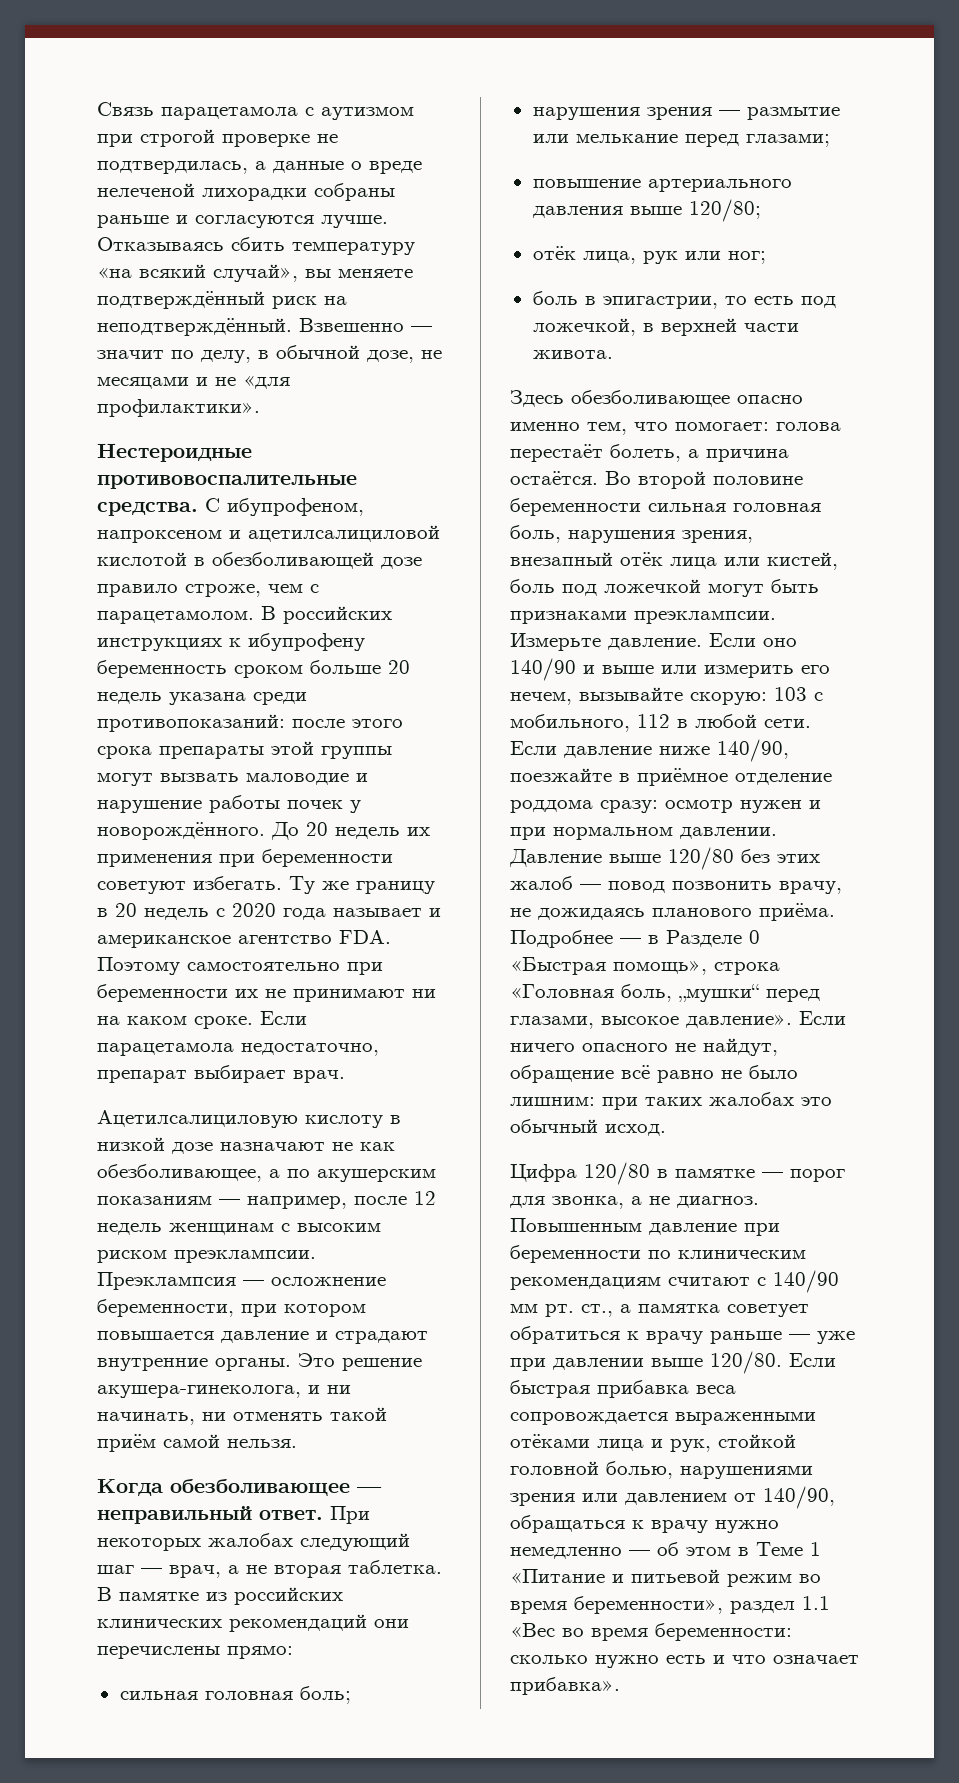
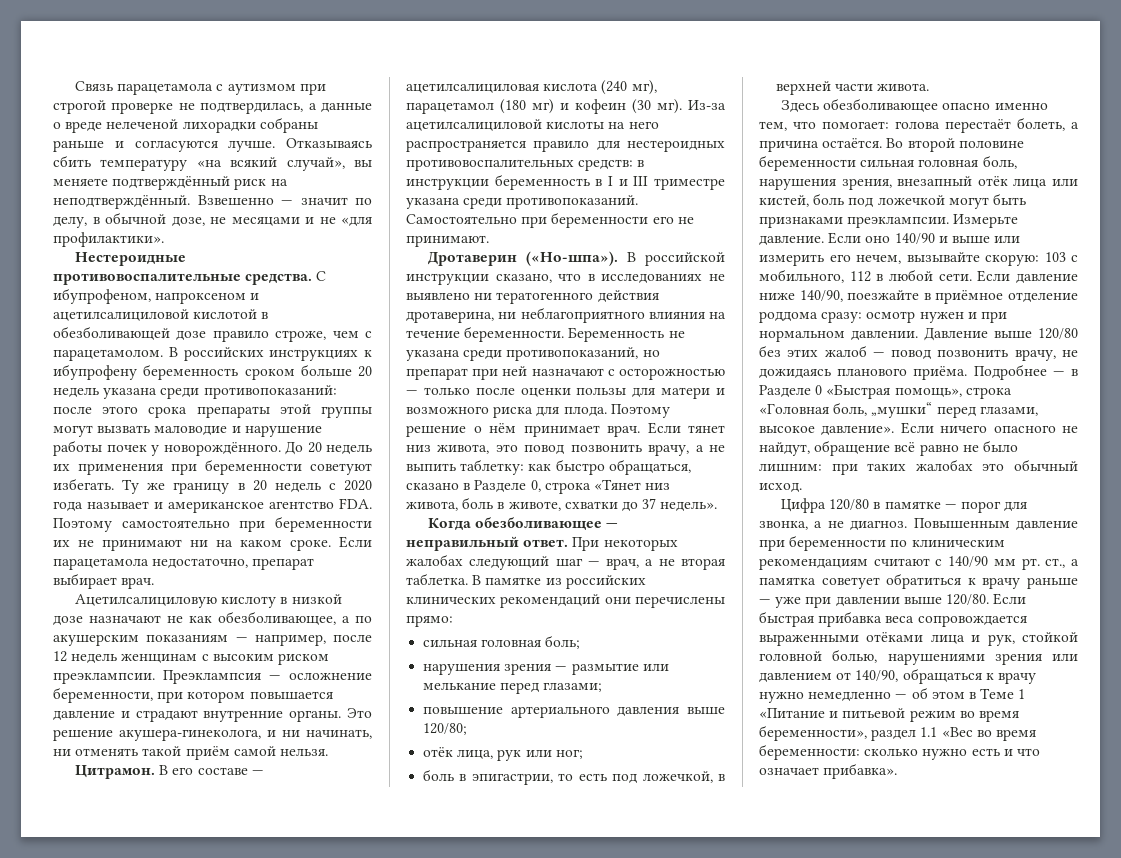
+ Цитрамон. В его составе — ацетилсалициловая кислота (240 мг), парацетамол (180 мг) и кофеин (30 мг). Из-за ацетилсалициловой кислоты на него распространяется правило для нестероидных противовоспалительных средств: в инструкции беременность в I и III триместре указана среди противопоказаний. Самостоятельно при беременности его не принимают.
+ Дротаверин («Но-шпа»). В российской инструкции сказано, что в исследованиях не выявлено ни тератогенного действия дротаверина, ни неблагоприятного влияния на течение беременности. Беременность не указана среди противопоказаний, но препарат при ней назначают с осторожностью — только после оценки пользы для матери и возможного риска для плода. Поэтому решение о нём принимает врач. Если тянет низ живота, это повод позвонить врачу, а не выпить таблетку: как быстро обращаться, сказано в Разделе 0, строка «Тянет низ живота, боль в животе, схватки до 37 недель».

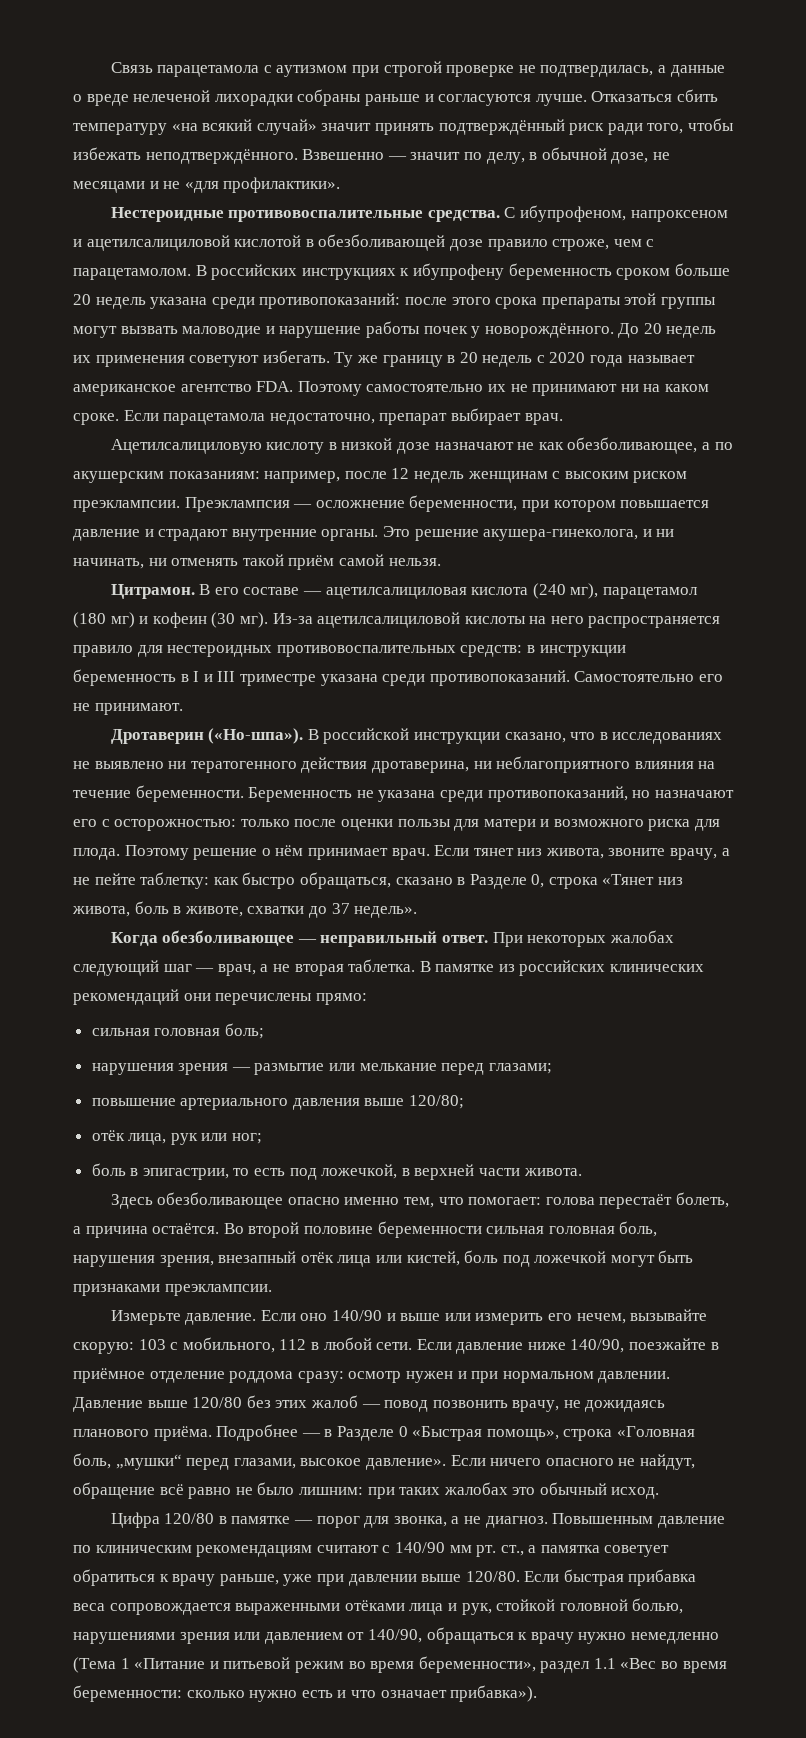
- Отказываясь сбить температуру «на всякий случай», вы меняете подтверждённый риск на неподтверждённый.
+ Отказаться сбить температуру «на всякий случай» значит принять подтверждённый риск ради того, чтобы избежать неподтверждённого.
- До 20 недель их применения при беременности советуют избегать.
+ До 20 недель их применения советуют избегать.
- Ту же границу в 20 недель с 2020 года называет и американское агентство FDA. Поэтому самостоятельно при беременности их не принимают ни на каком сроке.
+ Ту же границу в 20 недель с 2020 года называет американское агентство FDA. Поэтому самостоятельно их не принимают ни на каком сроке.
- Ацетилсалициловую кислоту в низкой дозе назначают не как обезболивающее, а по акушерским показаниям — например, после 12 недель женщинам с высоким риском преэклампсии.
+ Ацетилсалициловую кислоту в низкой дозе назначают не как обезболивающее, а по акушерским показаниям: например, после 12 недель женщинам с высоким риском преэклампсии.
- Самостоятельно при беременности его не принимают.
+ Самостоятельно его не принимают.
- Беременность не указана среди противопоказаний, но препарат при ней назначают с осторожностью — только после оценки пользы для матери и возможного риска для плода.
+ Беременность не указана среди противопоказаний, но назначают его с осторожностью: только после оценки пользы для матери и возможного риска для плода.
- Если тянет низ живота, это повод позвонить врачу, а не выпить таблетку: как быстро обращаться, сказано в Разделе 0, строка «Тянет низ живота, боль в животе, схватки до 37 недель».
+ Если тянет низ живота, звоните врачу, а не пейте таблетку: как быстро обращаться, сказано в Разделе 0, строка «Тянет низ живота, боль в животе, схватки до 37 недель».
- Во второй половине беременности сильная головная боль, нарушения зрения, внезапный отёк лица или кистей, боль под ложечкой могут быть признаками преэклампсии. Измерьте давление.
+ Во второй половине беременности сильная головная боль, нарушения зрения, внезапный отёк лица или кистей, боль под ложечкой могут быть признаками преэклампсии.
+ Измерьте давление.
- Повышенным давление при беременности по клиническим рекомендациям считают с 140/90 мм рт. ст., а памятка советует обратиться к врачу раньше — уже при давлении выше 120/80.
+ Повышенным давление по клиническим рекомендациям считают с 140/90 мм рт. ст., а памятка советует обратиться к врачу раньше, уже при давлении выше 120/80.
- Если быстрая прибавка веса сопровождается выраженными отёками лица и рук, стойкой головной болью, нарушениями зрения или давлением от 140/90, обращаться к врачу нужно немедленно — об этом в Теме 1 «Питание и питьевой режим во время беременности», раздел 1.1 «Вес во время беременности: сколько нужно есть и что означает прибавка».
+ Если быстрая прибавка веса сопровождается выраженными отёками лица и рук, стойкой головной болью, нарушениями зрения или давлением от 140/90, обращаться к врачу нужно немедленно (Тема 1 «Питание и питьевой режим во время беременности», раздел 1.1 «Вес во время беременности: сколько нужно есть и что означает прибавка»).

